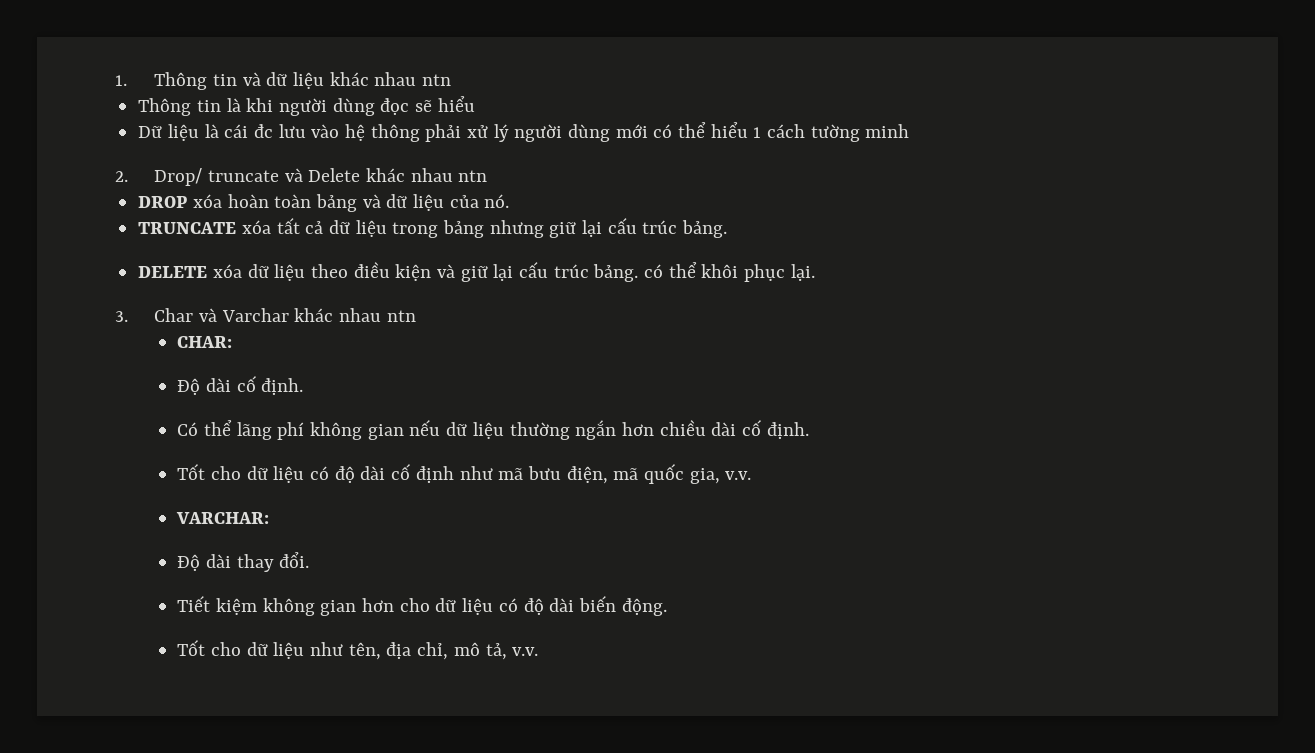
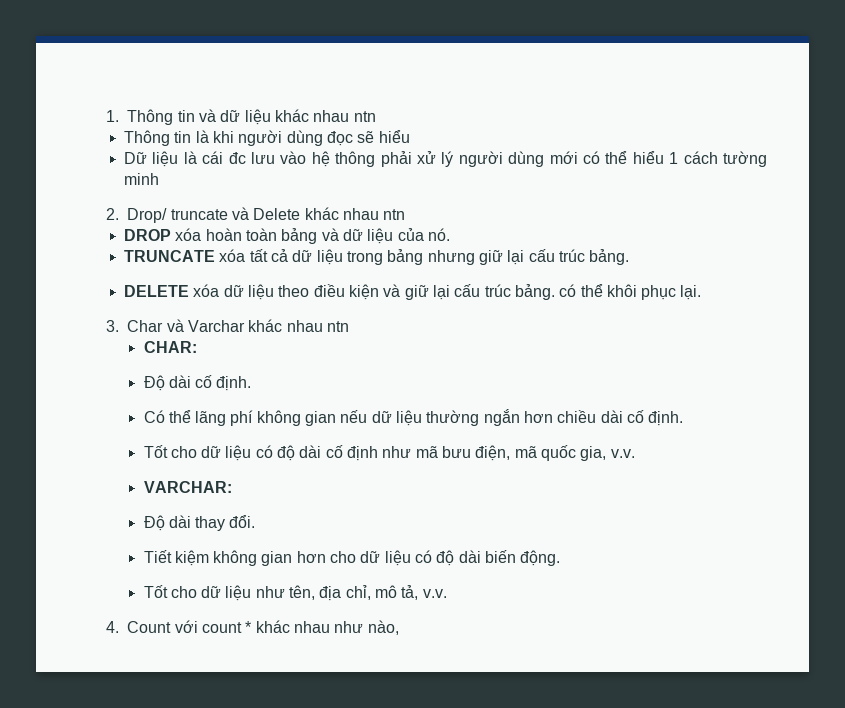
+ 4. Count với count * khác nhau như nào,

